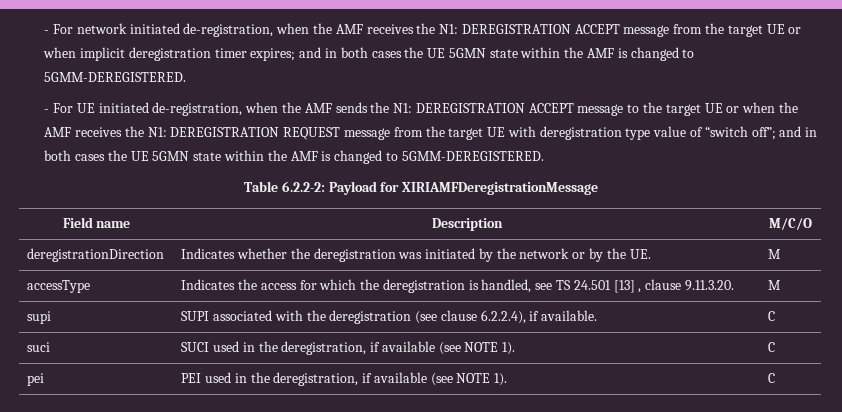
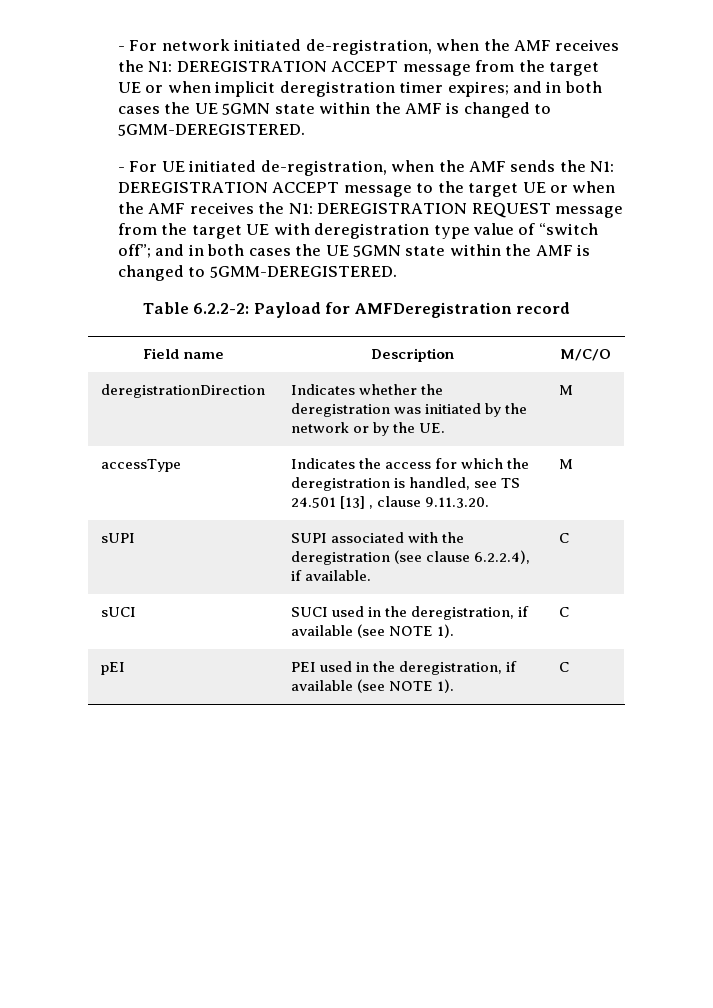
- Table 6.2.2-2: Payload for XIRIAMFDeregistrationMessage
+ Table 6.2.2-2: Payload for AMFDeregistration record
- supi | SUPI associated with the deregistration (see clause 6.2.2.4), if available. | C
+ sUPI | SUPI associated with the deregistration (see clause 6.2.2.4), if available. | C
- suci | SUCI used in the deregistration, if available (see NOTE 1). | C
+ sUCI | SUCI used in the deregistration, if available (see NOTE 1). | C
- pei | PEI used in the deregistration, if available (see NOTE 1). | C
+ pEI | PEI used in the deregistration, if available (see NOTE 1). | C

